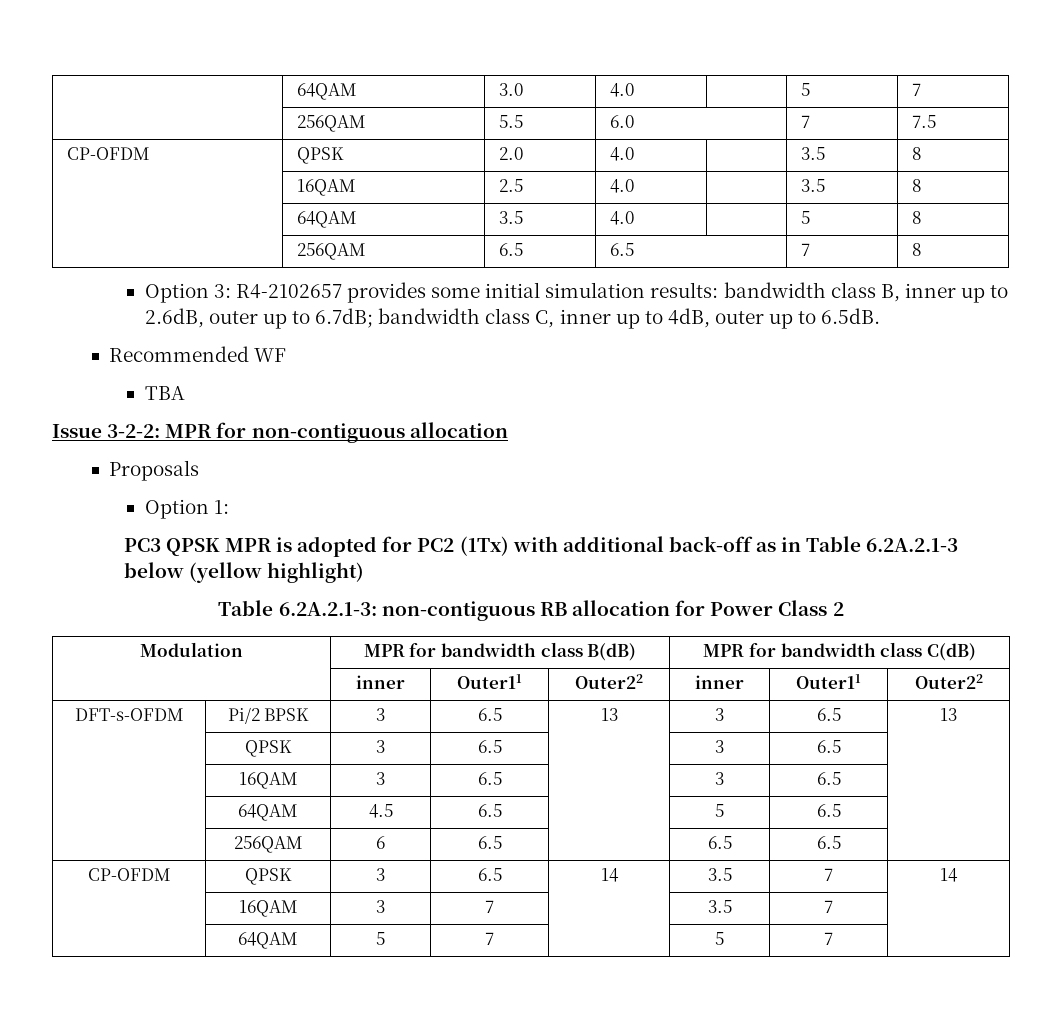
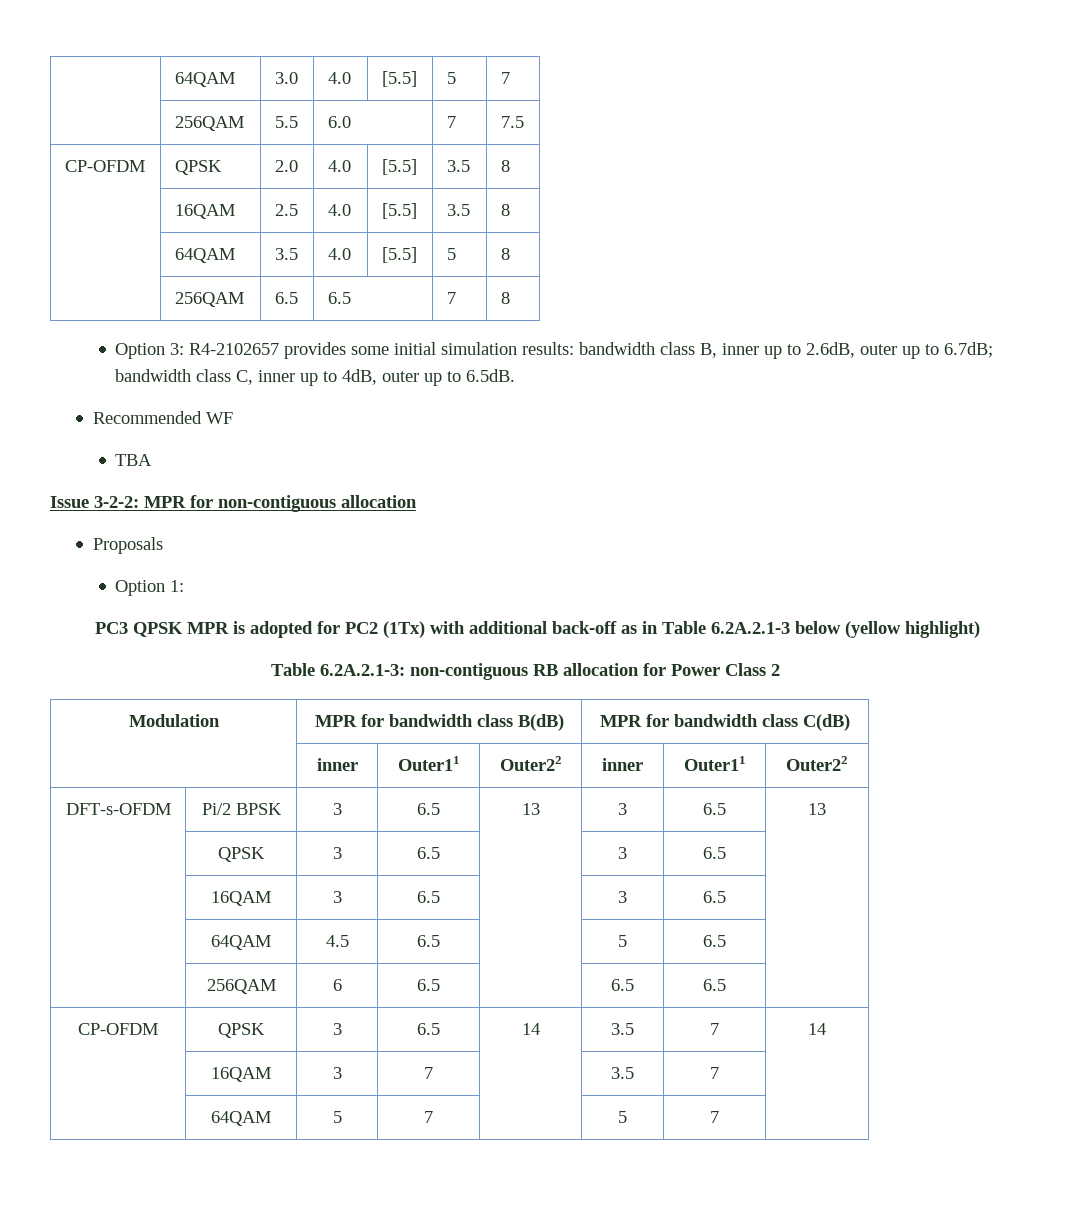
- | 64QAM | 3.0 | 4.0 | | 5 | 7
+ | 64QAM | 3.0 | 4.0 | [5.5] | 5 | 7
- CP-OFDM | QPSK | 2.0 | 4.0 | | 3.5 | 8
+ CP-OFDM | QPSK | 2.0 | 4.0 | [5.5] | 3.5 | 8
- | 16QAM | 2.5 | 4.0 | | 3.5 | 8
+ | 16QAM | 2.5 | 4.0 | [5.5] | 3.5 | 8
- | 64QAM | 3.5 | 4.0 | | 5 | 8
+ | 64QAM | 3.5 | 4.0 | [5.5] | 5 | 8

